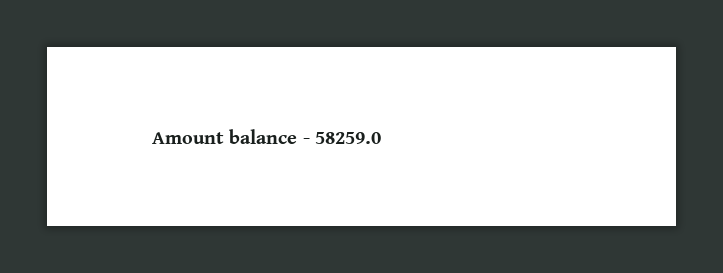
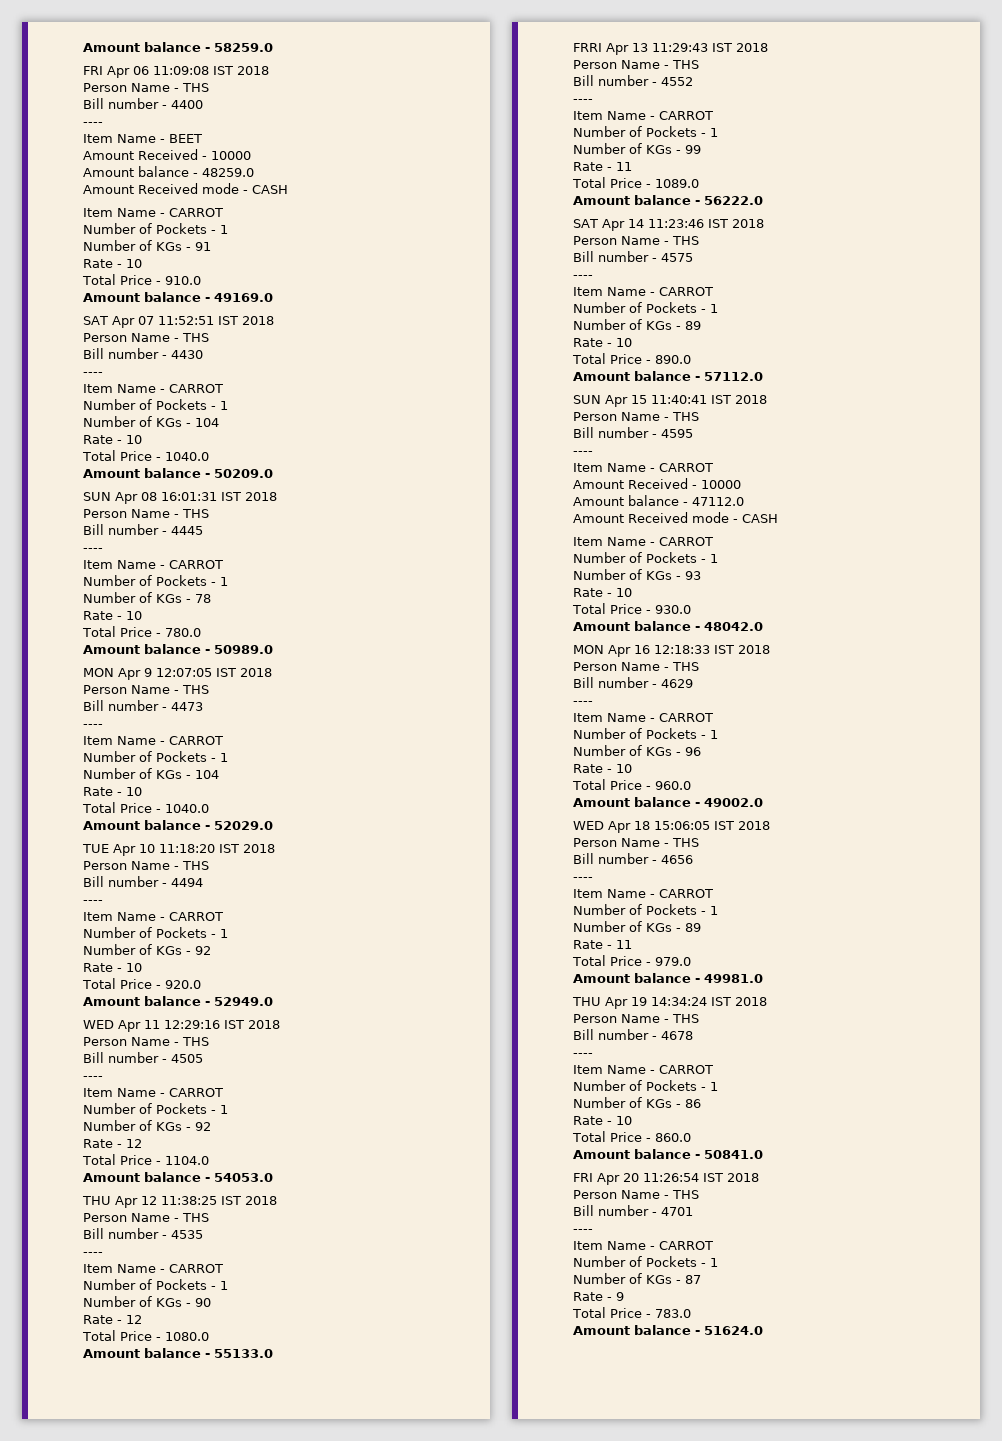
+ FRI Apr 06 11:09:08 IST 2018
+ Person Name - THS
+ Bill number - 4400
+ ----
+ Item Name - BEET
+ Amount Received - 10000
+ Amount balance - 48259.0
+ Amount Received mode - CASH
+ Item Name - CARROT
+ Number of Pockets - 1
+ Number of KGs - 91
+ Rate - 10
+ Total Price - 910.0
+ Amount balance - 49169.0
+ SAT Apr 07 11:52:51 IST 2018
+ Person Name - THS
+ Bill number - 4430
+ ----
+ Item Name - CARROT
+ Number of Pockets - 1
+ Number of KGs - 104
+ Rate - 10
+ Total Price - 1040.0
+ Amount balance - 50209.0
+ SUN Apr 08 16:01:31 IST 2018
+ Person Name - THS
+ Bill number - 4445
+ ----
+ Item Name - CARROT
+ Number of Pockets - 1
+ Number of KGs - 78
+ Rate - 10
+ Total Price - 780.0
+ Amount balance - 50989.0
+ MON Apr 9 12:07:05 IST 2018
+ Person Name - THS
+ Bill number - 4473
+ ----
+ Item Name - CARROT
+ Number of Pockets - 1
+ Number of KGs - 104
+ Rate - 10
+ Total Price - 1040.0
+ Amount balance - 52029.0
+ TUE Apr 10 11:18:20 IST 2018
+ Person Name - THS
+ Bill number - 4494
+ ----
+ Item Name - CARROT
+ Number of Pockets - 1
+ Number of KGs - 92
+ Rate - 10
+ Total Price - 920.0
+ Amount balance - 52949.0
+ WED Apr 11 12:29:16 IST 2018
+ Person Name - THS
+ Bill number - 4505
+ ----
+ Item Name - CARROT
+ Number of Pockets - 1
+ Number of KGs - 92
+ Rate - 12
+ Total Price - 1104.0
+ Amount balance - 54053.0
+ THU Apr 12 11:38:25 IST 2018
+ Person Name - THS
+ Bill number - 4535
+ ----
+ Item Name - CARROT
+ Number of Pockets - 1
+ Number of KGs - 90
+ Rate - 12
+ Total Price - 1080.0
+ Amount balance - 55133.0
+ FRRI Apr 13 11:29:43 IST 2018
+ Person Name - THS
+ Bill number - 4552
+ ----
+ Item Name - CARROT
+ Number of Pockets - 1
+ Number of KGs - 99
+ Rate - 11
+ Total Price - 1089.0
+ Amount balance - 56222.0
+ SAT Apr 14 11:23:46 IST 2018
+ Person Name - THS
+ Bill number - 4575
+ ----
+ Item Name - CARROT
+ Number of Pockets - 1
+ Number of KGs - 89
+ Rate - 10
+ Total Price - 890.0
+ Amount balance - 57112.0
+ SUN Apr 15 11:40:41 IST 2018
+ Person Name - THS
+ Bill number - 4595
+ ----
+ Item Name - CARROT
+ Amount Received - 10000
+ Amount balance - 47112.0
+ Amount Received mode - CASH
+ Item Name - CARROT
+ Number of Pockets - 1
+ Number of KGs - 93
+ Rate - 10
+ Total Price - 930.0
+ Amount balance - 48042.0
+ MON Apr 16 12:18:33 IST 2018
+ Person Name - THS
+ Bill number - 4629
+ ----
+ Item Name - CARROT
+ Number of Pockets - 1
+ Number of KGs - 96
+ Rate - 10
+ Total Price - 960.0
+ Amount balance - 49002.0
+ WED Apr 18 15:06:05 IST 2018
+ Person Name - THS
+ Bill number - 4656
+ ----
+ Item Name - CARROT
+ Number of Pockets - 1
+ Number of KGs - 89
+ Rate - 11
+ Total Price - 979.0
+ Amount balance - 49981.0
+ THU Apr 19 14:34:24 IST 2018
+ Person Name - THS
+ Bill number - 4678
+ ----
+ Item Name - CARROT
+ Number of Pockets - 1
+ Number of KGs - 86
+ Rate - 10
+ Total Price - 860.0
+ Amount balance - 50841.0
+ FRI Apr 20 11:26:54 IST 2018
+ Person Name - THS
+ Bill number - 4701
+ ----
+ Item Name - CARROT
+ Number of Pockets - 1
+ Number of KGs - 87
+ Rate - 9
+ Total Price - 783.0
+ Amount balance - 51624.0

